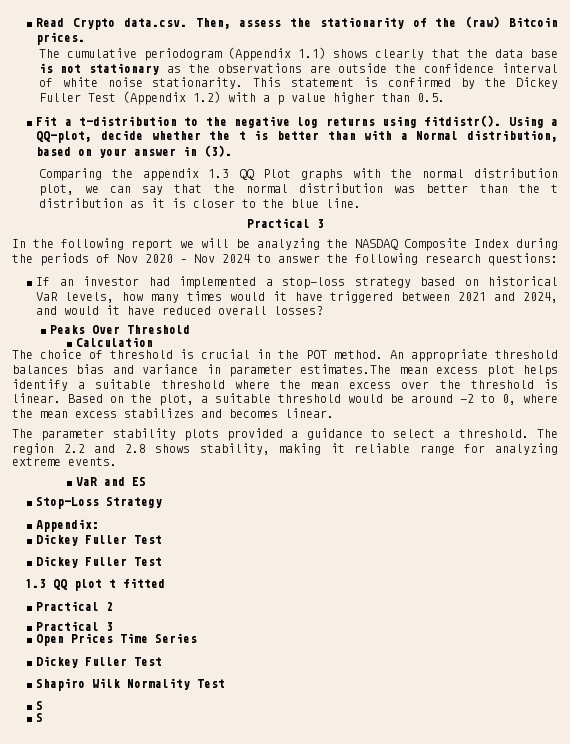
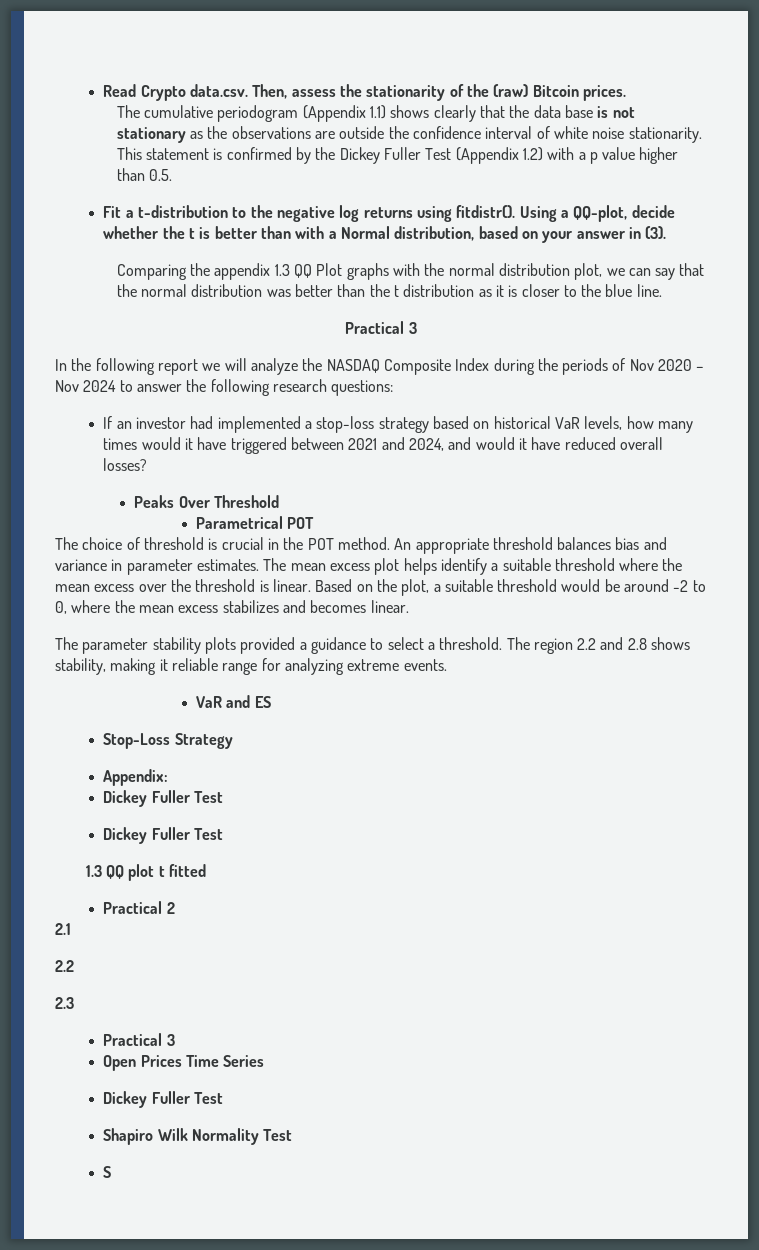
- In the following report we will be analyzing the NASDAQ Composite Index during the periods of Nov 2020 – Nov 2024 to answer the following research questions:
+ In the following report we will analyze the NASDAQ Composite Index during the periods of Nov 2020 – Nov 2024 to answer the following research questions:
- Calculation
+ Parametrical POT
- An appropriate threshold balances bias and variance in parameter estimates.The mean excess plot helps identify a suitable threshold where the mean excess over the threshold is linear.
+ An appropriate threshold balances bias and variance in parameter estimates. The mean excess plot helps identify a suitable threshold where the mean excess over the threshold is linear.
+ 2.1
+ 2.2
+ 2.3
  Shapiro Wilk Normality Test
- S

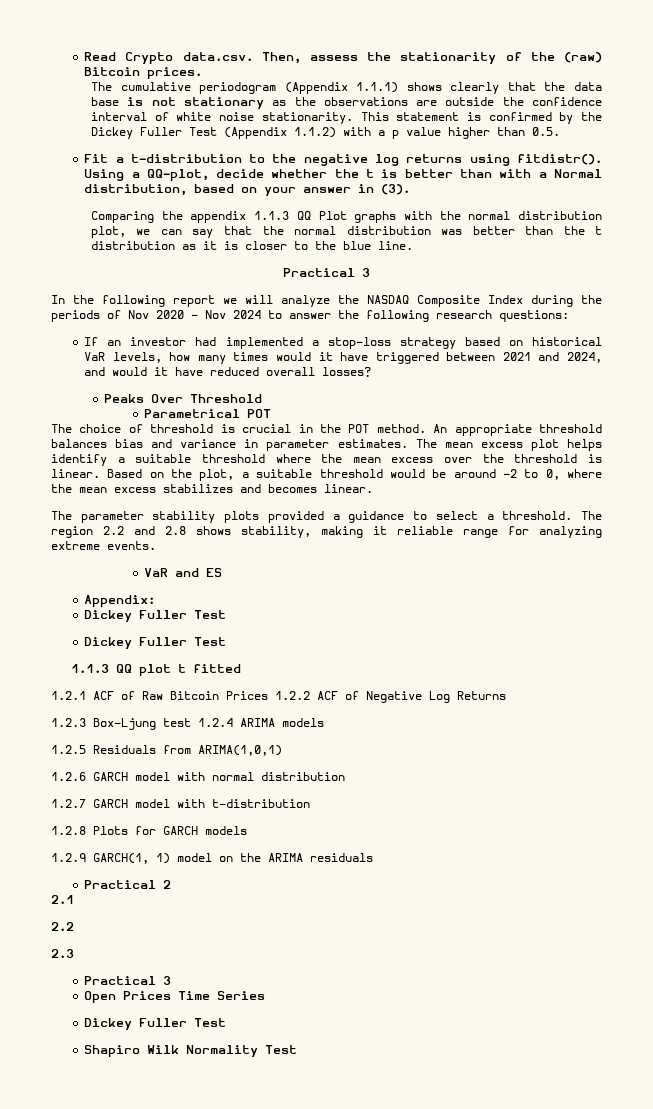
- The cumulative periodogram (Appendix 1.1) shows clearly that the data base is not stationary as the observations are outside the confidence interval of white noise stationarity.
+ The cumulative periodogram (Appendix 1.1.1) shows clearly that the data base is not stationary as the observations are outside the confidence interval of white noise stationarity.
- This statement is confirmed by the Dickey Fuller Test (Appendix 1.2) with a p value higher than 0.5.
+ This statement is confirmed by the Dickey Fuller Test (Appendix 1.1.2) with a p value higher than 0.5.
- Comparing the appendix 1.3 QQ Plot graphs with the normal distribution plot, we can say that the normal distribution was better than the t distribution as it is closer to the blue line.
+ Comparing the appendix 1.1.3 QQ Plot graphs with the normal distribution plot, we can say that the normal distribution was better than the t distribution as it is closer to the blue line.
- Stop-Loss Strategy
- 1.3 QQ plot t fitted
+ 1.1.3 QQ plot t fitted
+ 1.2.1 ACF of Raw Bitcoin Prices 1.2.2 ACF of Negative Log Returns
+ 1.2.3 Box-Ljung test 1.2.4 ARIMA models
+ 1.2.5 Residuals from ARIMA(1,0,1)
+ 1.2.6 GARCH model with normal distribution
+ 1.2.7 GARCH model with t-distribution
+ 1.2.8 Plots for GARCH models
+ 1.2.9 GARCH(1, 1) model on the ARIMA residuals
- S

